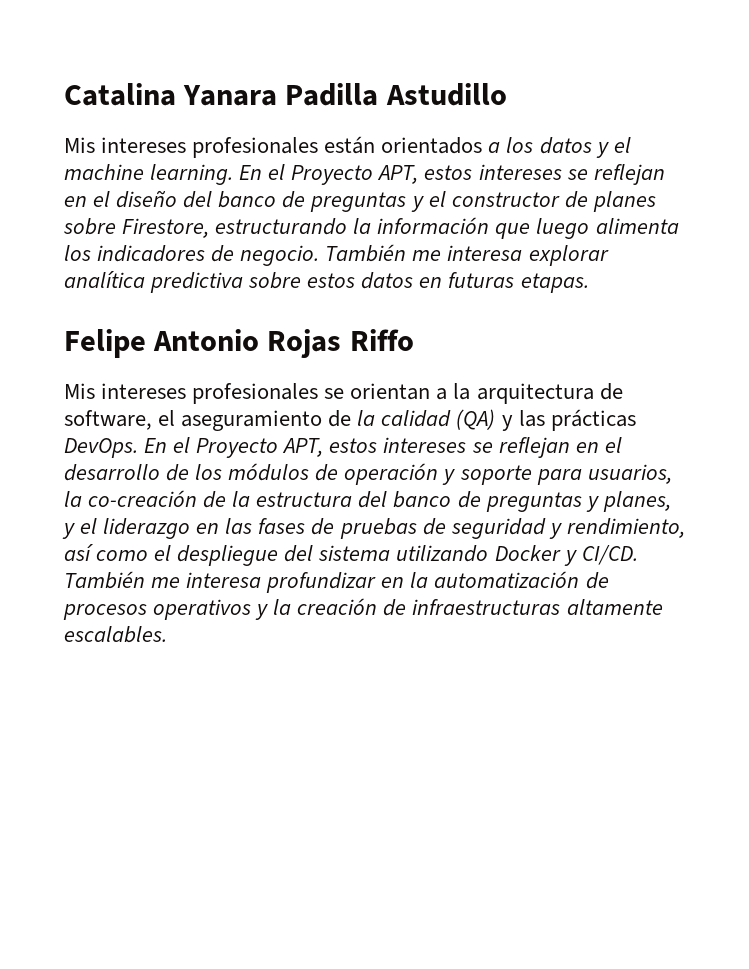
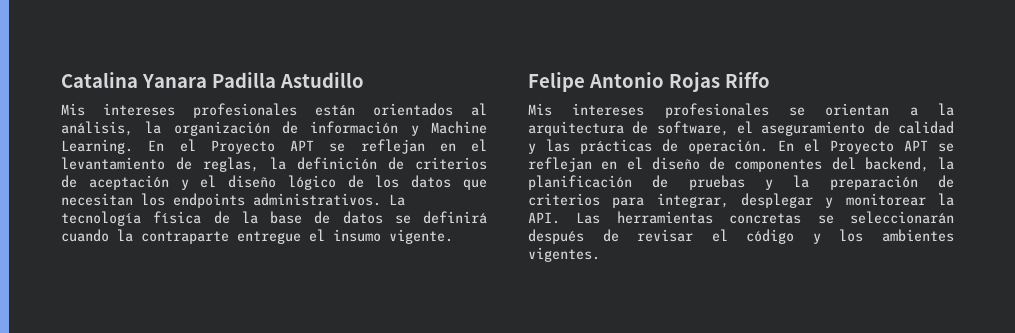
- Mis intereses profesionales están orientados a los datos y el machine learning. En el Proyecto APT, estos intereses se reflejan en el diseño del banco de preguntas y el constructor de planes sobre Firestore, estructurando la información que luego alimenta los indicadores de negocio. También me interesa explorar analítica predictiva sobre estos datos en futuras etapas.
+ Mis intereses profesionales están orientados al análisis, la organización de información y Machine Learning. En el Proyecto APT se reflejan en el levantamiento de reglas, la definición de criterios de aceptación y el diseño lógico de los datos que necesitan los endpoints administrativos. La tecnología física de la base de datos se definirá cuando la contraparte entregue el insumo vigente.
- Mis intereses profesionales se orientan a la arquitectura de software, el aseguramiento de la calidad (QA) y las prácticas DevOps. En el Proyecto APT, estos intereses se reflejan en el desarrollo de los módulos de operación y soporte para usuarios, la co-creación de la estructura del banco de preguntas y planes, y el liderazgo en las fases de pruebas de seguridad y rendimiento, así como el despliegue del sistema utilizando Docker y CI/CD. También me interesa profundizar en la automatización de procesos operativos y la creación de infraestructuras altamente escalables.
+ Mis intereses profesionales se orientan a la arquitectura de software, el aseguramiento de calidad y las prácticas de operación. En el Proyecto APT se reflejan en el diseño de componentes del backend, la planificación de pruebas y la preparación de criterios para integrar, desplegar y monitorear la API. Las herramientas concretas se seleccionarán después de revisar el código y los ambientes vigentes.

